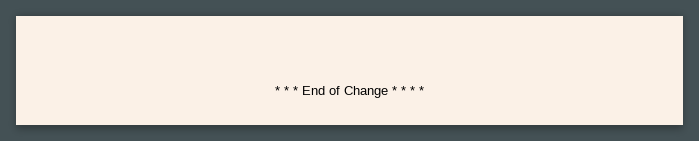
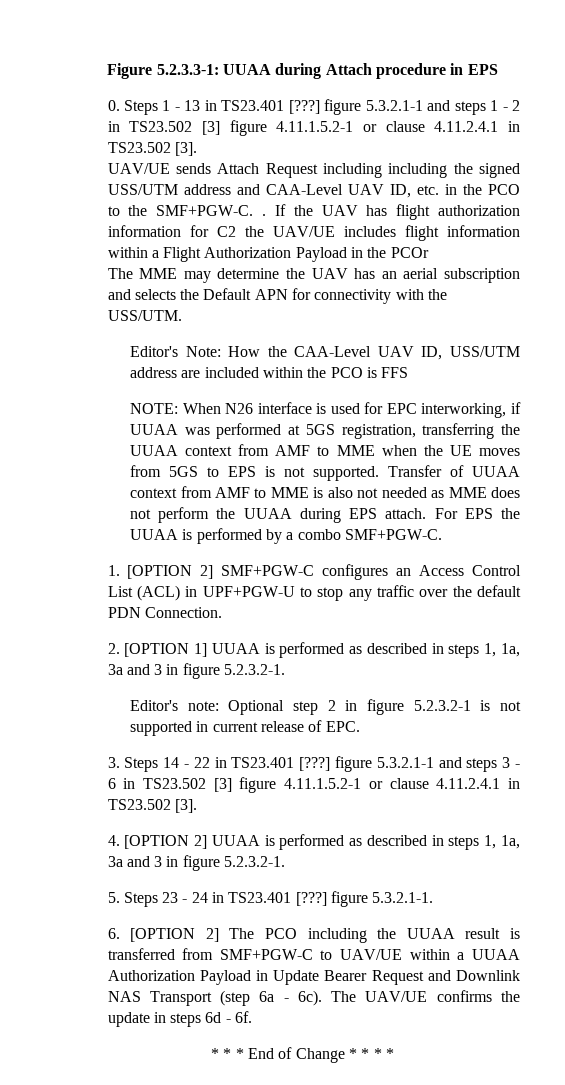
+ Figure 5.2.3.3-1: UUAA during Attach procedure in EPS
+ 0. Steps 1 - 13 in TS23.401 [???] figure 5.3.2.1-1 and steps 1 - 2 in TS23.502 [3] figure 4.11.1.5.2-1 or clause 4.11.2.4.1 in TS23.502 [3].
+ UAV/UE sends Attach Request including including the signed USS/UTM address and CAA-Level UAV ID, etc. in the PCO to the SMF+PGW-C. . If the UAV has flight authorization information for C2 the UAV/UE includes flight information within a Flight Authorization Payload in the PCOr
+ The MME may determine the UAV has an aerial subscription and selects the Default APN for connectivity with the USS/UTM.
+ Editor's Note: How the CAA-Level UAV ID, USS/UTM address are included within the PCO is FFS
+ NOTE: When N26 interface is used for EPC interworking, if UUAA was performed at 5GS registration, transferring the UUAA context from AMF to MME when the UE moves from 5GS to EPS is not supported. Transfer of UUAA context from AMF to MME is also not needed as MME does not perform the UUAA during EPS attach. For EPS the UUAA is performed by a combo SMF+PGW-C.
+ 1. [OPTION 2] SMF+PGW-C configures an Access Control List (ACL) in UPF+PGW-U to stop any traffic over the default PDN Connection.
+ 2. [OPTION 1] UUAA is performed as described in steps 1, 1a, 3a and 3 in figure 5.2.3.2-1.
+ Editor's note: Optional step 2 in figure 5.2.3.2-1 is not supported in current release of EPC.
+ 3. Steps 14 - 22 in TS23.401 [???] figure 5.3.2.1-1 and steps 3 - 6 in TS23.502 [3] figure 4.11.1.5.2-1 or clause 4.11.2.4.1 in TS23.502 [3].
+ 4. [OPTION 2] UUAA is performed as described in steps 1, 1a, 3a and 3 in figure 5.2.3.2-1.
+ 5. Steps 23 - 24 in TS23.401 [???] figure 5.3.2.1-1.
+ 6. [OPTION 2] The PCO including the UUAA result is transferred from SMF+PGW-C to UAV/UE within a UUAA Authorization Payload in Update Bearer Request and Downlink NAS Transport (step 6a - 6c). The UAV/UE confirms the update in steps 6d - 6f.

